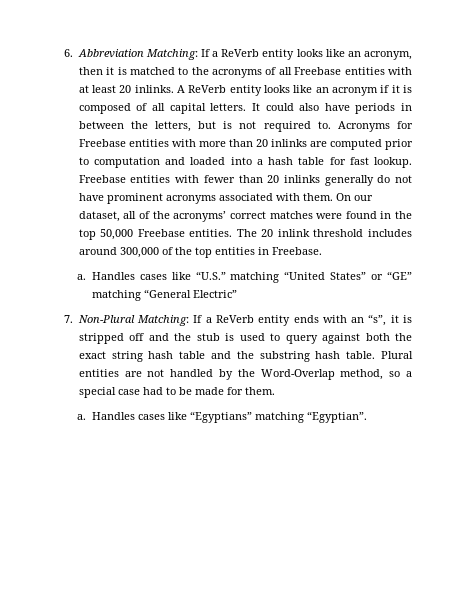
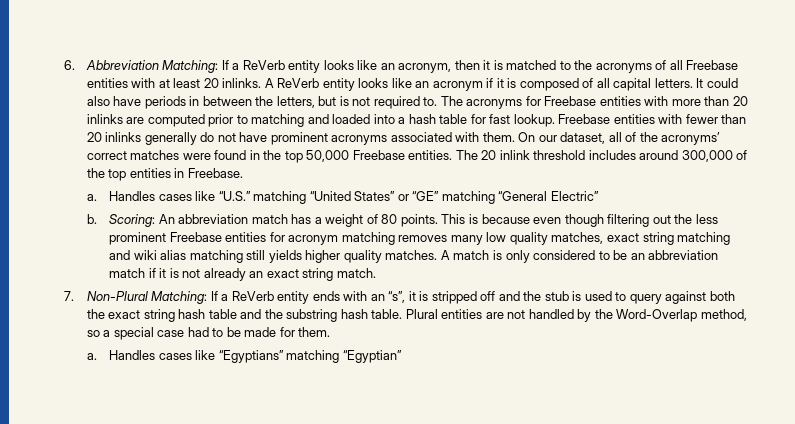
- Acronyms for Freebase entities with more than 20 inlinks are computed prior to computation and loaded into a hash table for fast lookup.
+ The acronyms for Freebase entities with more than 20 inlinks are computed prior to matching and loaded into a hash table for fast lookup.
+ b. Scoring: An abbreviation match has a weight of 80 points. This is because even though filtering out the less prominent Freebase entities for acronym matching removes many low quality matches, exact string matching and wiki alias matching still yields higher quality matches. A match is only considered to be an abbreviation match if it is not already an exact string match.
- Handles cases like “Egyptians” matching “Egyptian”.
+ Handles cases like “Egyptians” matching “Egyptian”

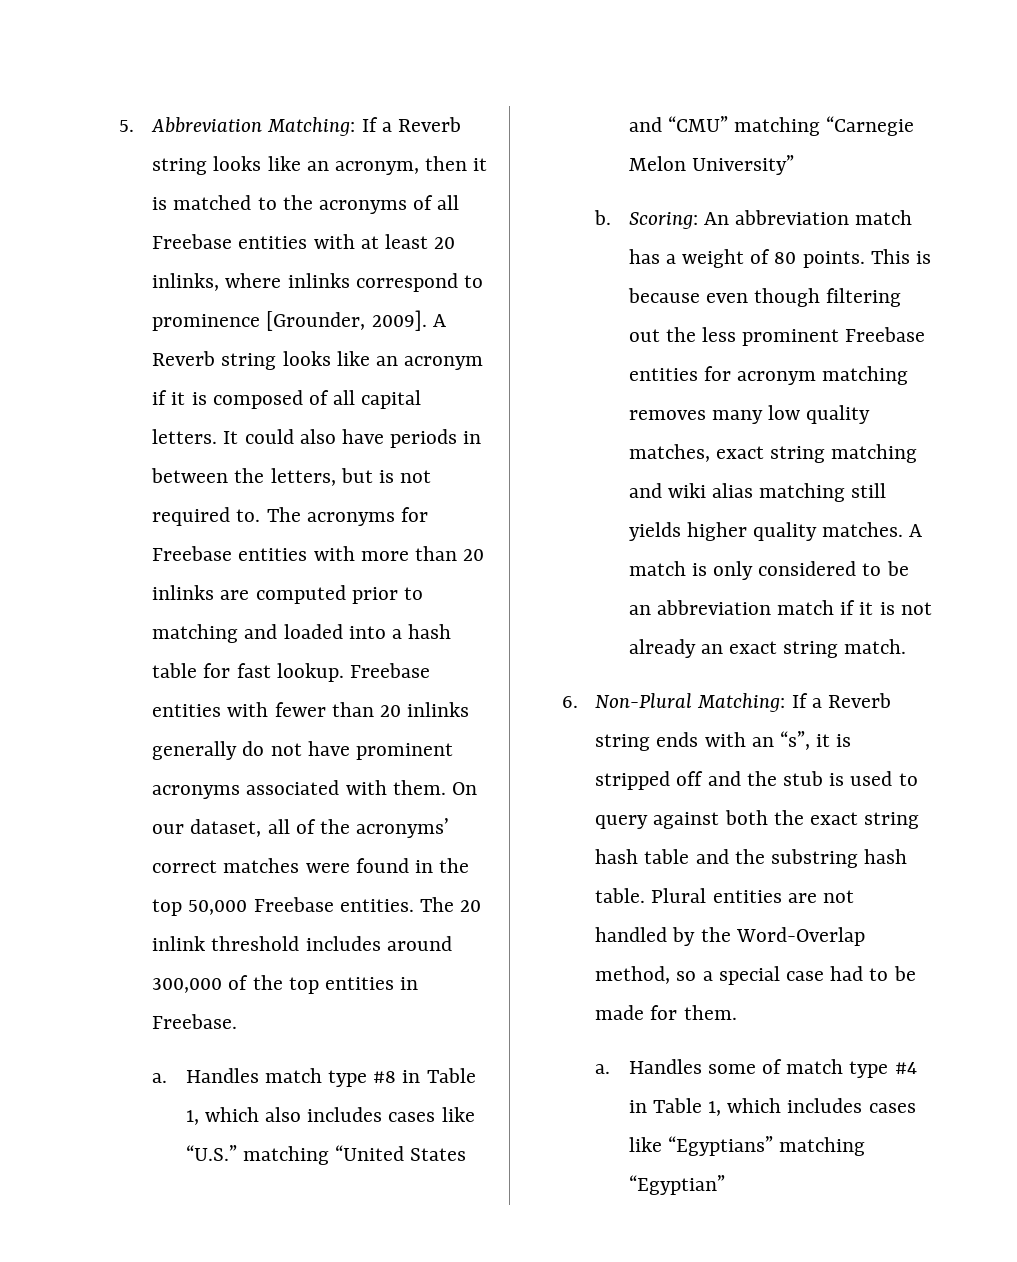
- 6. Abbreviation Matching: If a ReVerb entity looks like an acronym, then it is matched to the acronyms of all Freebase entities with at least 20 inlinks. A ReVerb entity looks like an acronym if it is composed of all capital letters.
+ 5. Abbreviation Matching: If a Reverb string looks like an acronym, then it is matched to the acronyms of all Freebase entities with at least 20 inlinks, where inlinks correspond to prominence [Grounder, 2009]. A Reverb string looks like an acronym if it is composed of all capital letters.
- Handles cases like “U.S.” matching “United States” or “GE” matching “General Electric”
+ Handles match type #8 in Table 1, which also includes cases like “U.S.” matching “United States and “CMU” matching “Carnegie Melon University”
- 7. Non-Plural Matching: If a ReVerb entity ends with an “s”, it is stripped off and the stub is used to query against both the exact string hash table and the substring hash table.
+ 6. Non-Plural Matching: If a Reverb string ends with an “s”, it is stripped off and the stub is used to query against both the exact string hash table and the substring hash table.
- Handles cases like “Egyptians” matching “Egyptian”
+ Handles some of match type #4 in Table 1, which includes cases like “Egyptians” matching “Egyptian”

